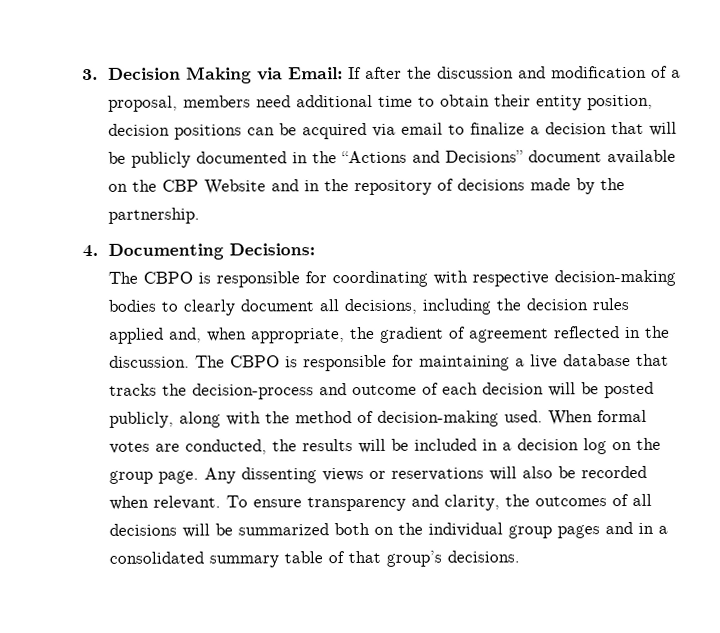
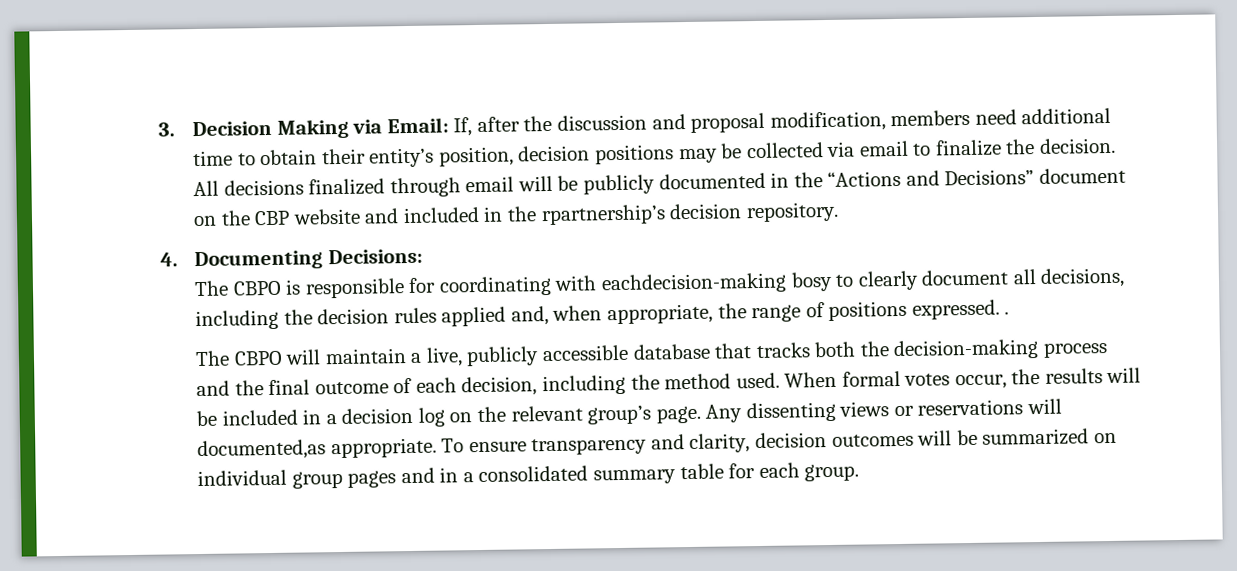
- 3. Decision Making via Email: If after the discussion and modification of a proposal, members need additional time to obtain their entity position, decision positions can be acquired via email to finalize a decision that will be publicly documented in the “Actions and Decisions” document available on the CBP Website and in the repository of decisions made by the partnership.
+ 3. Decision Making via Email: If, after the discussion and proposal modification, members need additional time to obtain their entity’s position, decision positions may be collected via email to finalize the decision. All decisions finalized through email will be publicly documented in the “Actions and Decisions” document on the CBP website and included in the rpartnership’s decision repository.
- The CBPO is responsible for coordinating with respective decision-making bodies to clearly document all decisions, including the decision rules applied and, when appropriate, the gradient of agreement reflected in the discussion. The CBPO is responsible for maintaining a live database that tracks the decision-process and outcome of each decision will be posted publicly, along with the method of decision-making used.
+ The CBPO is responsible for coordinating with eachdecision-making bosy to clearly document all decisions, including the decision rules applied and, when appropriate, the range of positions expressed. .
+ The CBPO will maintain a live, publicly accessible database that tracks both the decision-making process and the final outcome of each decision, including the method used.
- When formal votes are conducted, the results will be included in a decision log on the group page.
+ When formal votes occur, the results will be included in a decision log on the relevant group’s page.
- Any dissenting views or reservations will also be recorded when relevant.
+ Any dissenting views or reservations will documented,as appropriate.
- To ensure transparency and clarity, the outcomes of all decisions will be summarized both on the individual group pages and in a consolidated summary table of that group’s decisions.
+ To ensure transparency and clarity, decision outcomes will be summarized on individual group pages and in a consolidated summary table for each group.

